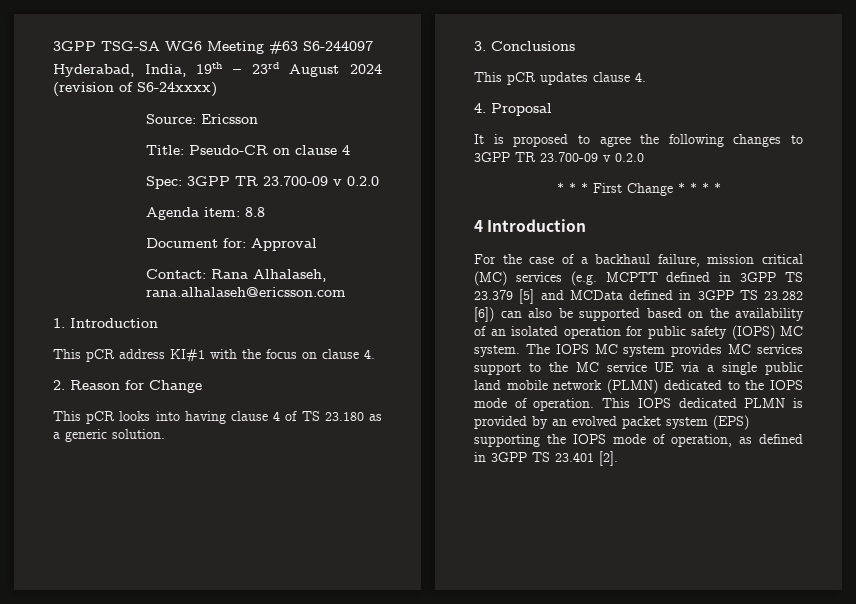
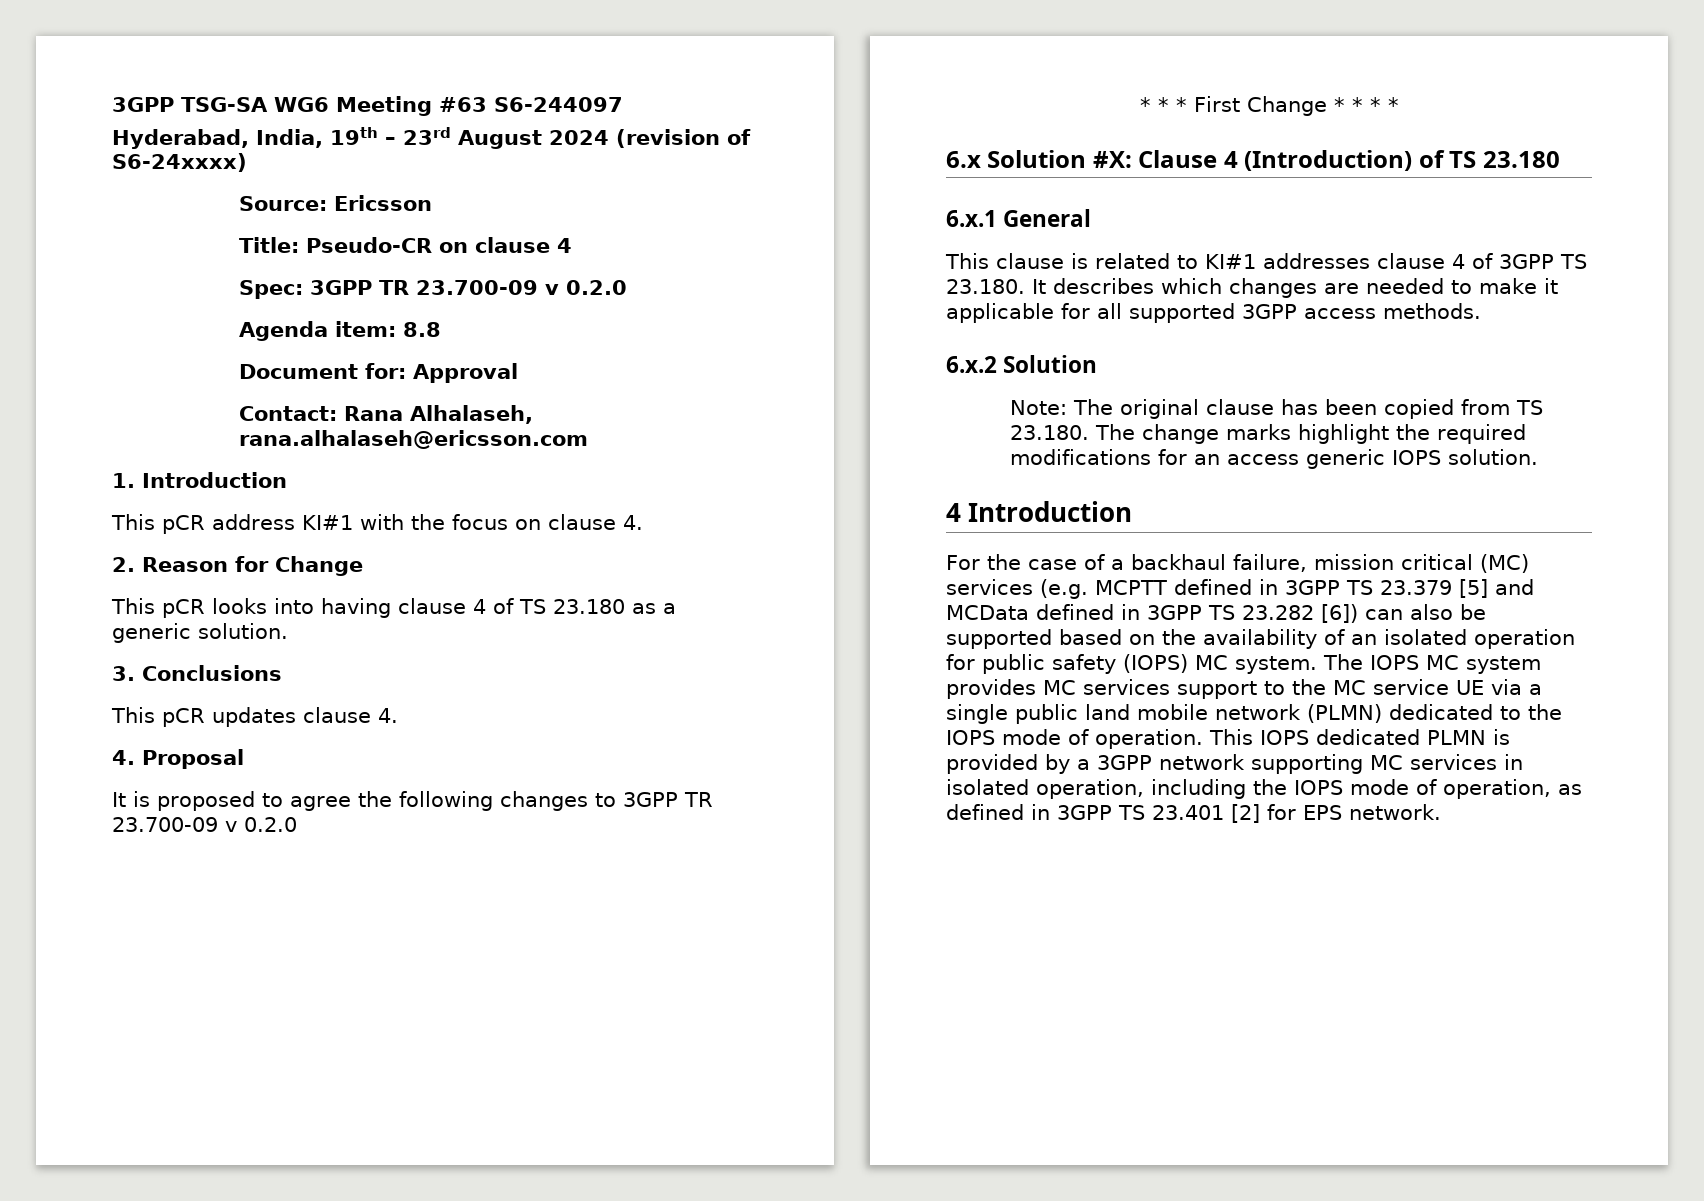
+ 6.x Solution #X: Clause 4 (Introduction) of TS 23.180
+ 6.x.1 General
+ This clause is related to KI#1 addresses clause 4 of 3GPP TS 23.180. It describes which changes are needed to make it applicable for all supported 3GPP access methods.
+ 6.x.2 Solution
+ Note: The original clause has been copied from TS 23.180. The change marks highlight the required modifications for an access generic IOPS solution.
- This IOPS dedicated PLMN is provided by an evolved packet system (EPS) supporting the IOPS mode of operation, as defined in 3GPP TS 23.401 [2].
+ This IOPS dedicated PLMN is provided by a 3GPP network supporting MC services in isolated operation, including the IOPS mode of operation, as defined in 3GPP TS 23.401 [2] for EPS network.

